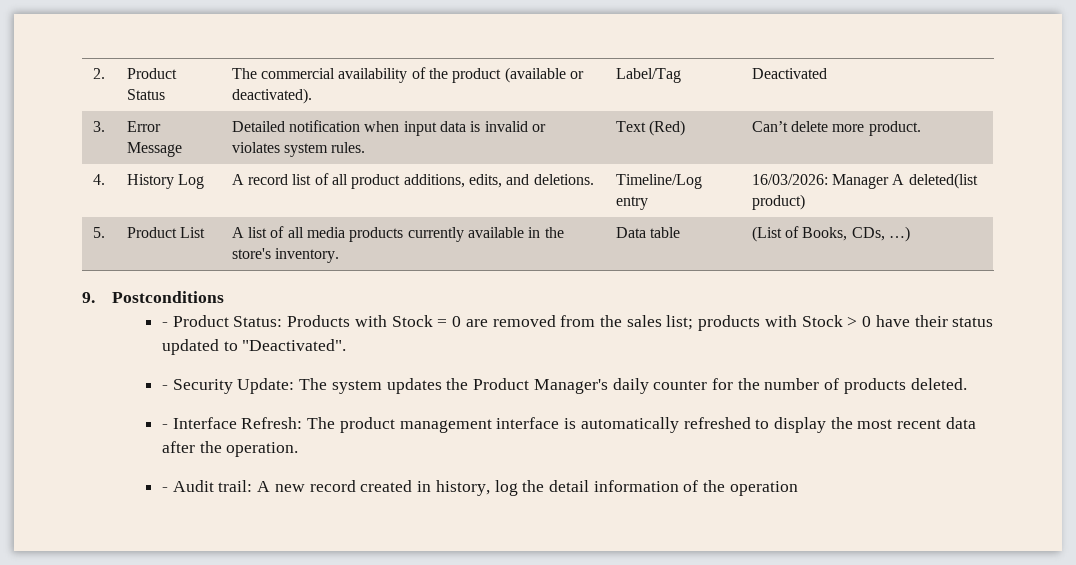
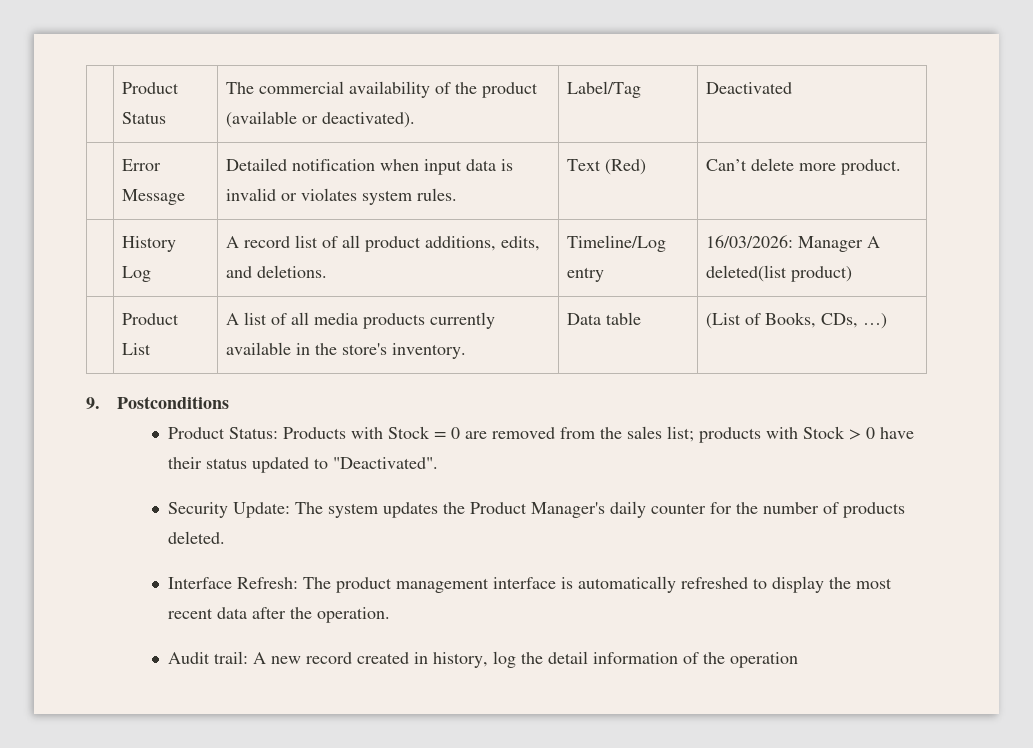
- 2. | Product Status | The commercial availability of the product (available or deactivated). | Label/Tag | Deactivated
+ | Product Status | The commercial availability of the product (available or deactivated). | Label/Tag | Deactivated
- 3. | Error Message | Detailed notification when input data is invalid or violates system rules. | Text (Red) | Can’t delete more product.
+ | Error Message | Detailed notification when input data is invalid or violates system rules. | Text (Red) | Can’t delete more product.
- 4. | History Log | A record list of all product additions, edits, and deletions. | Timeline/Log entry | 16/03/2026: Manager A deleted(list product)
+ | History Log | A record list of all product additions, edits, and deletions. | Timeline/Log entry | 16/03/2026: Manager A deleted(list product)
- 5. | Product List | A list of all media products currently available in the store's inventory. | Data table | (List of Books, CDs, …)
+ | Product List | A list of all media products currently available in the store's inventory. | Data table | (List of Books, CDs, …)
- - Product Status: Products with Stock = 0 are removed from the sales list; products with Stock > 0 have their status updated to "Deactivated".
+ Product Status: Products with Stock = 0 are removed from the sales list; products with Stock > 0 have their status updated to "Deactivated".
- - Security Update: The system updates the Product Manager's daily counter for the number of products deleted.
+ Security Update: The system updates the Product Manager's daily counter for the number of products deleted.
- - Interface Refresh: The product management interface is automatically refreshed to display the most recent data after the operation.
+ Interface Refresh: The product management interface is automatically refreshed to display the most recent data after the operation.
- - Audit trail: A new record created in history, log the detail information of the operation
+ Audit trail: A new record created in history, log the detail information of the operation

